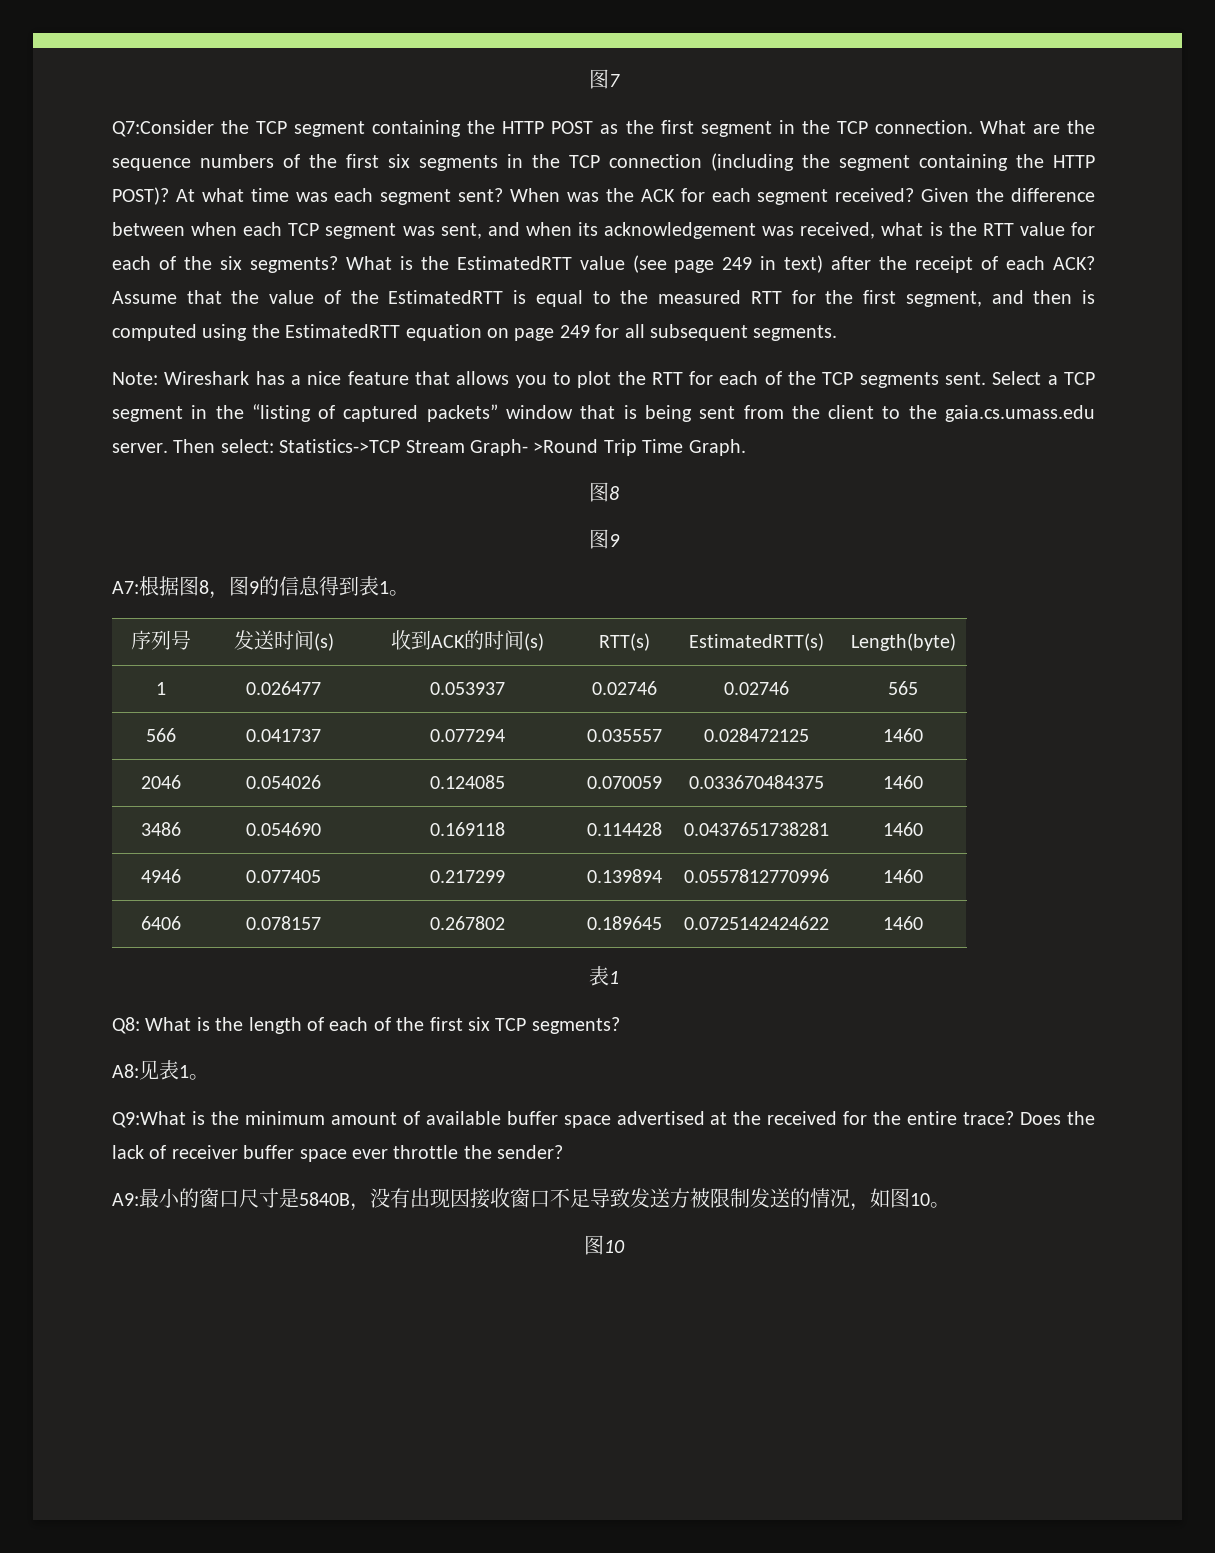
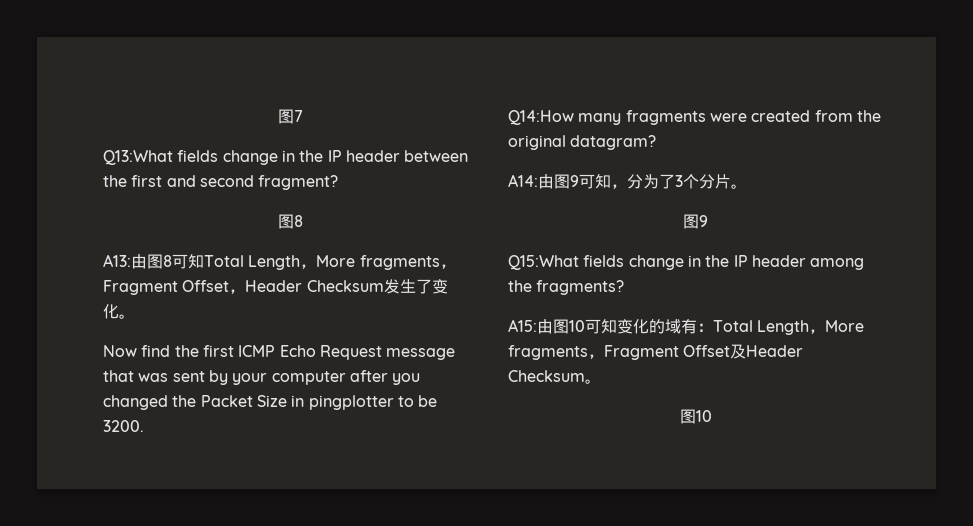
- Q7:Consider the TCP segment containing the HTTP POST as the first segment in the TCP connection. What are the sequence numbers of the first six segments in the TCP connection (including the segment containing the HTTP POST)? At what time was each segment sent? When was the ACK for each segment received? Given the difference between when each TCP segment was sent, and when its acknowledgement was received, what is the RTT value for each of the six segments? What is the EstimatedRTT value (see page 249 in text) after the receipt of each ACK? Assume that the value of the EstimatedRTT is equal to the measured RTT for the first segment, and then is computed using the EstimatedRTT equation on page 249 for all subsequent segments.
- Note: Wireshark has a nice feature that allows you to plot the RTT for each of the TCP segments sent. Select a TCP segment in the “listing of captured packets” window that is being sent from the client to the gaia.cs.umass.edu server. Then select: Statistics->TCP Stream Graph- >Round Trip Time Graph.
+ Q13:What fields change in the IP header between the first and second fragment?
  图8
+ A13:由图8可知Total Length，More fragments，Fragment Offset，Header Checksum发生了变化。
+ Now find the first ICMP Echo Request message that was sent by your computer after you changed the Packet Size in pingplotter to be 3200.
+ Q14:How many fragments were created from the original datagram?
+ A14:由图9可知，分为了3个分片。
  图9
- A7:根据图8，图9的信息得到表1。
- 序列号 | 发送时间(s) | 收到ACK的时间(s) | RTT(s) | EstimatedRTT(s) | Length(byte)
- 1 | 0.026477 | 0.053937 | 0.02746 | 0.02746 | 565
- 566 | 0.041737 | 0.077294 | 0.035557 | 0.028472125 | 1460
- 2046 | 0.054026 | 0.124085 | 0.070059 | 0.033670484375 | 1460
- 3486 | 0.054690 | 0.169118 | 0.114428 | 0.0437651738281 | 1460
- 4946 | 0.077405 | 0.217299 | 0.139894 | 0.0557812770996 | 1460
- 6406 | 0.078157 | 0.267802 | 0.189645 | 0.0725142424622 | 1460
- 表1
- Q8: What is the length of each of the first six TCP segments?
- A8:见表1。
- Q9:What is the minimum amount of available buffer space advertised at the received for the entire trace? Does the lack of receiver buffer space ever throttle the sender?
- A9:最小的窗口尺寸是5840B，没有出现因接收窗口不足导致发送方被限制发送的情况，如图10。
+ Q15:What fields change in the IP header among the fragments?
+ A15:由图10可知变化的域有：Total Length，More fragments，Fragment Offset及Header Checksum。

